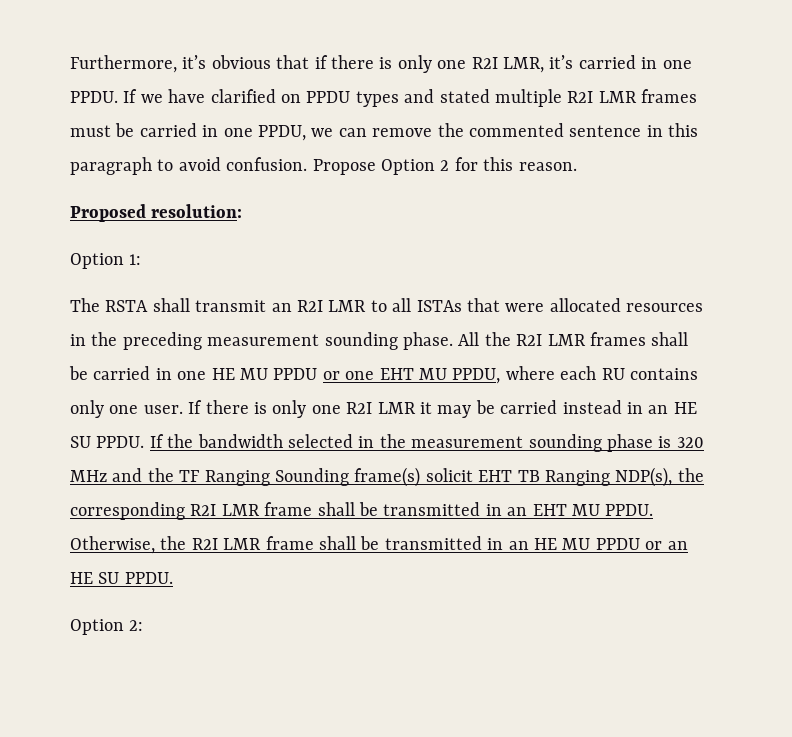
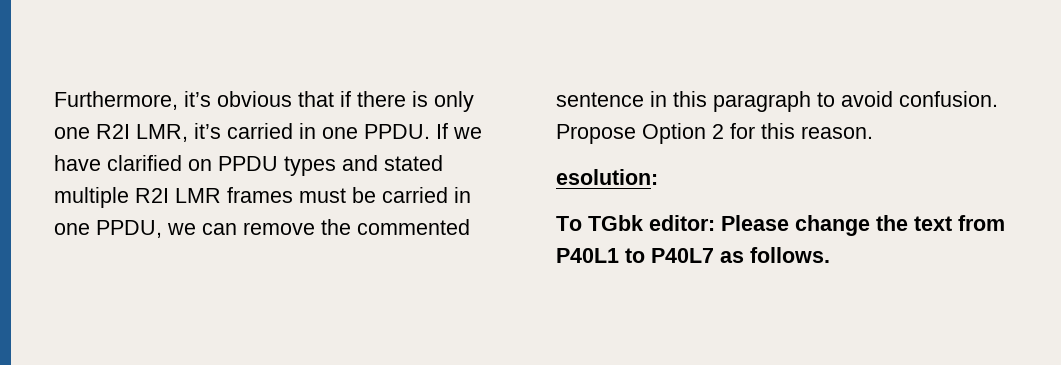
- Proposed resolution:
- Option 1:
- The RSTA shall transmit an R2I LMR to all ISTAs that were allocated resources in the preceding measurement sounding phase. All the R2I LMR frames shall be carried in one HE MU PPDU or one EHT MU PPDU, where each RU contains only one user. If there is only one R2I LMR it may be carried instead in an HE SU PPDU. If the bandwidth selected in the measurement sounding phase is 320 MHz and the TF Ranging Sounding frame(s) solicit EHT TB Ranging NDP(s), the corresponding R2I LMR frame shall be transmitted in an EHT MU PPDU. Otherwise, the R2I LMR frame shall be transmitted in an HE MU PPDU or an HE SU PPDU.
- Option 2:
+ esolution:
+ To TGbk editor: Please change the text from P40L1 to P40L7 as follows.

